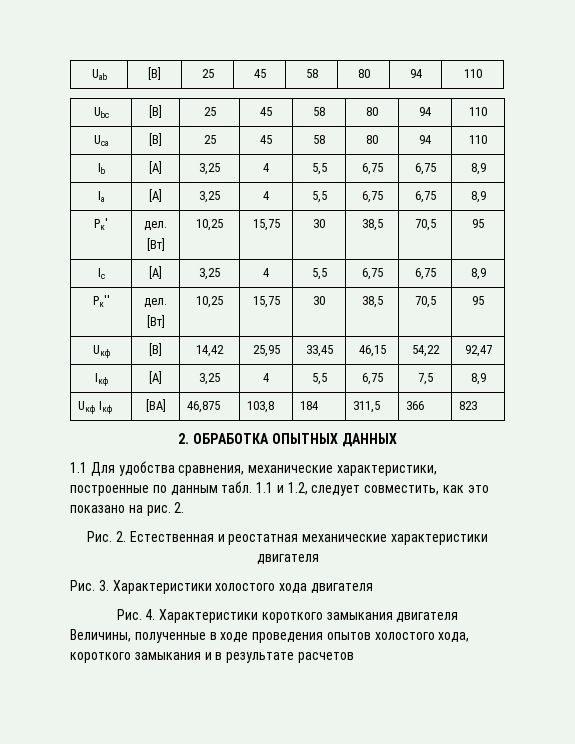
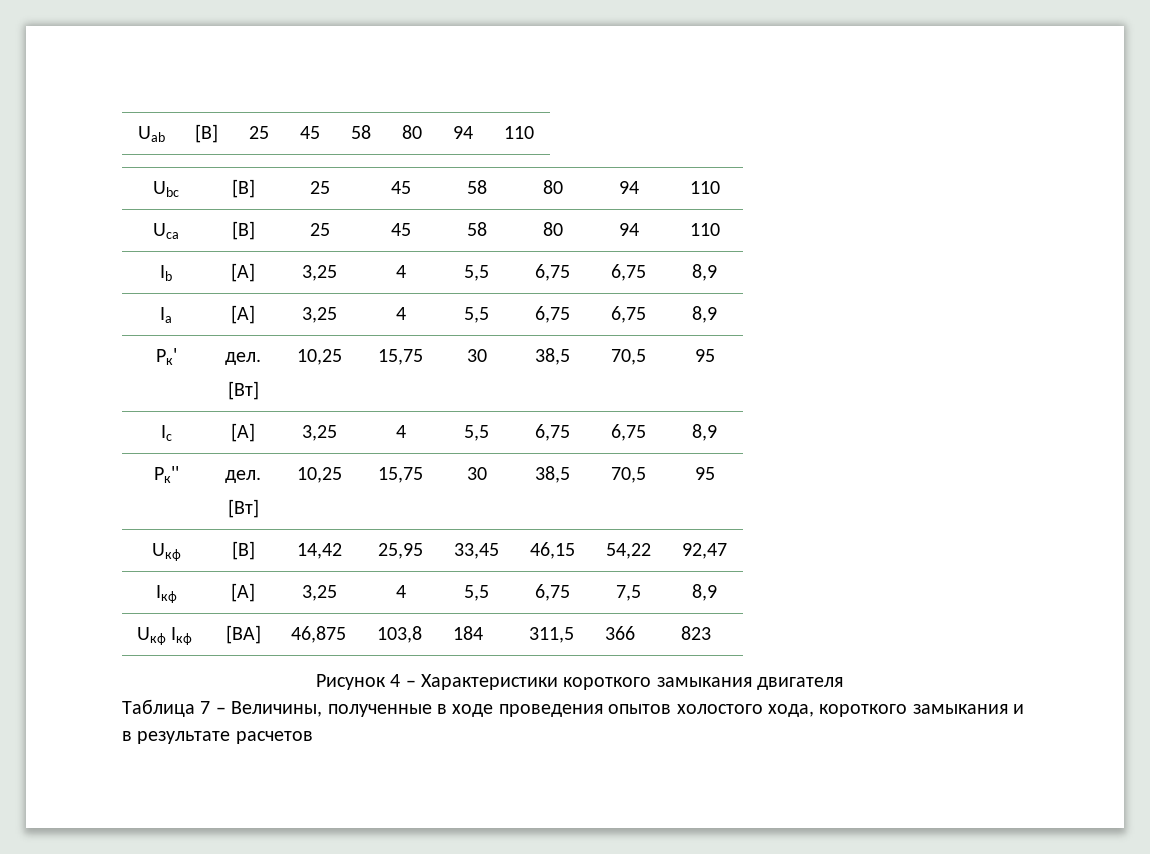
- 2. ОБРАБОТКА ОПЫТНЫХ ДАННЫХ
- 1.1 Для удобства сравнения, механические характеристики, построенные по данным табл. 1.1 и 1.2, следует совместить, как это показано на рис. 2.
- Рис. 2. Естественная и реостатная механические характеристики двигателя
- Рис. 3. Характеристики холостого хода двигателя
- Рис. 4. Характеристики короткого замыкания двигателя
+ Рисунок 4 – Характеристики короткого замыкания двигателя
- Величины, полученные в ходе проведения опытов холостого хода, короткого замыкания и в результате расчетов
+ Таблица 7 – Величины, полученные в ходе проведения опытов холостого хода, короткого замыкания и в результате расчетов

